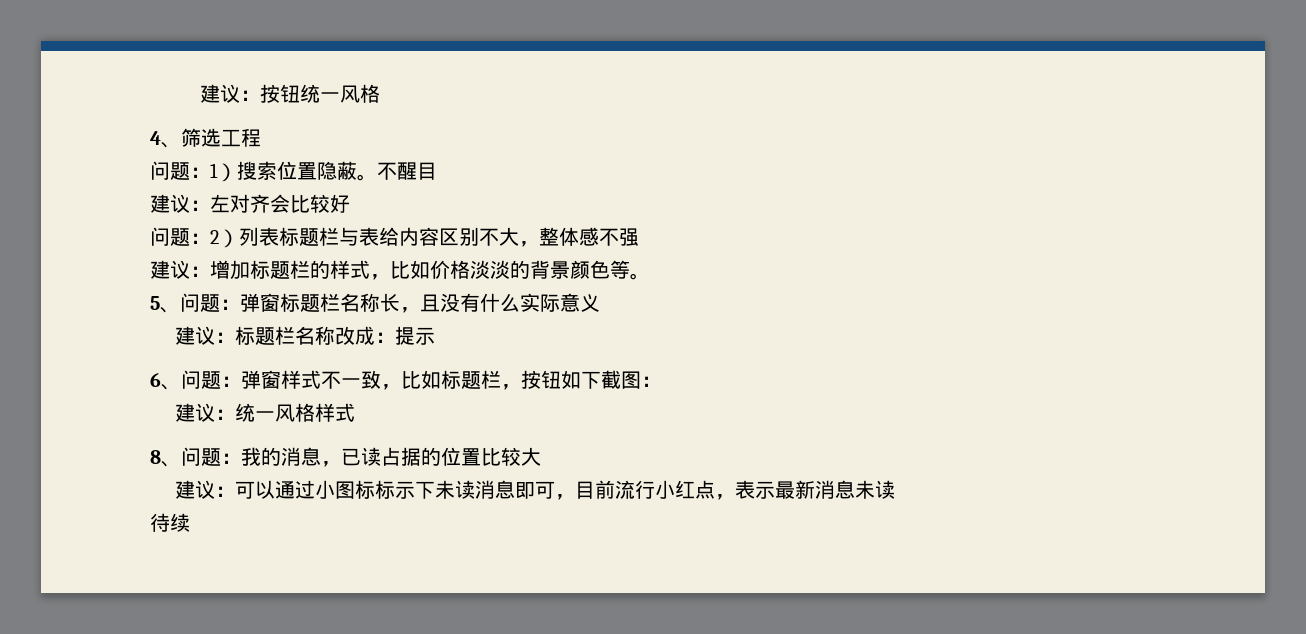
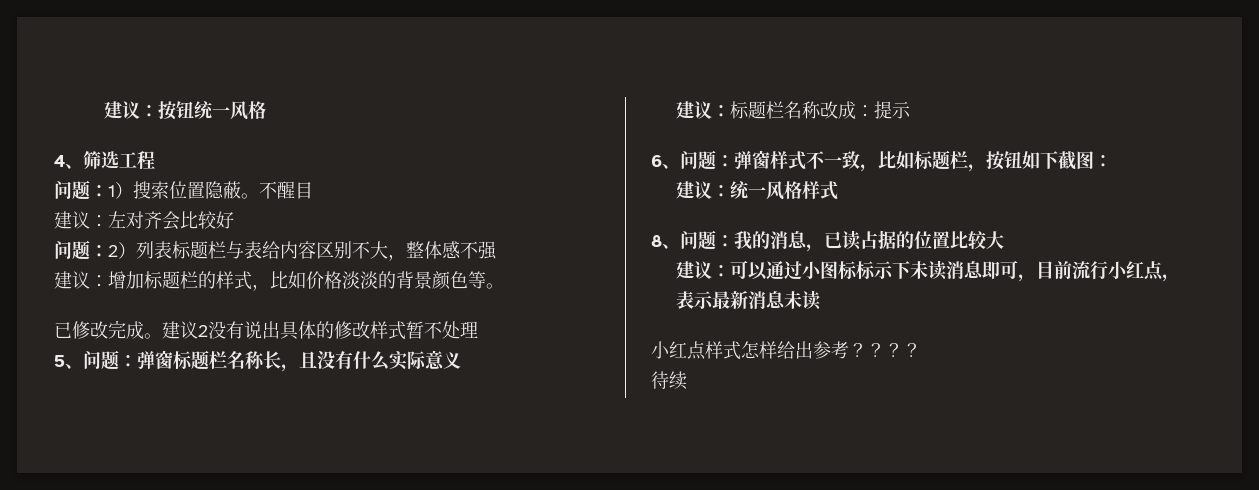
+ 已修改完成。建议2没有说出具体的修改样式暂不处理
+ 小红点样式怎样给出参考？？？？

